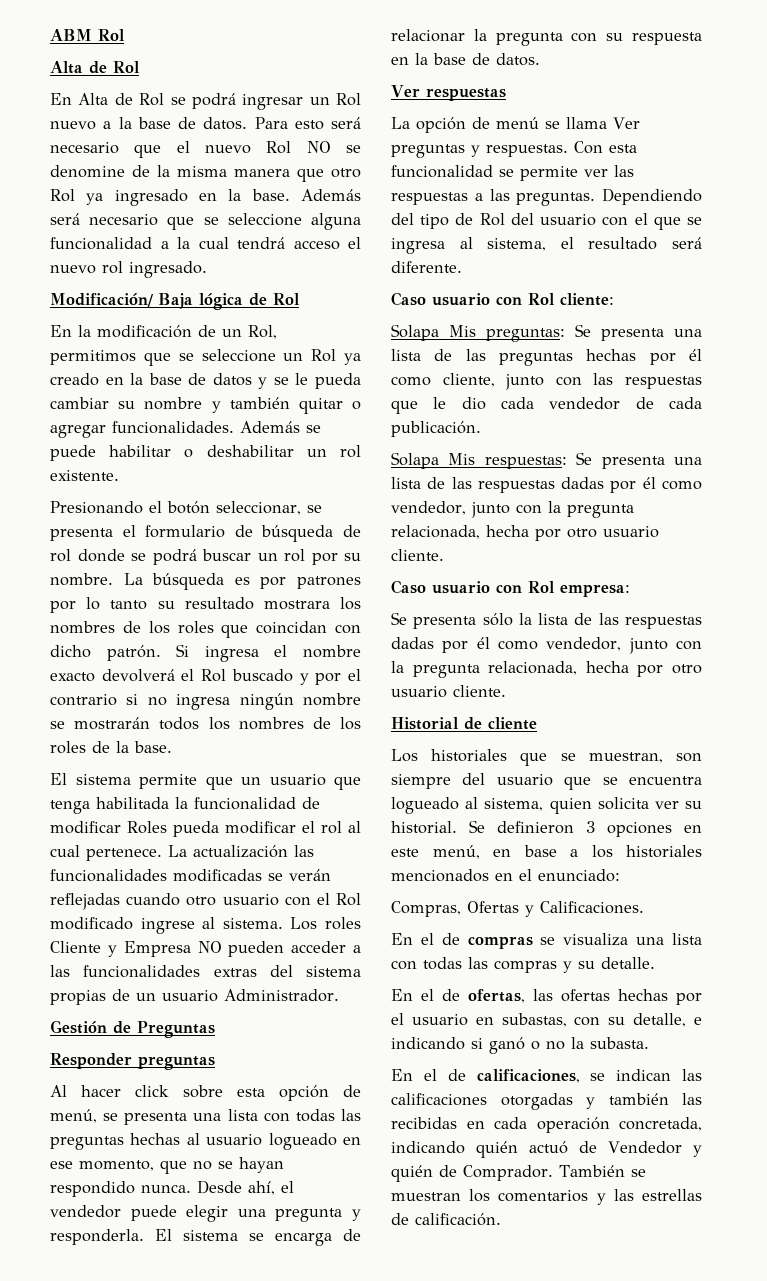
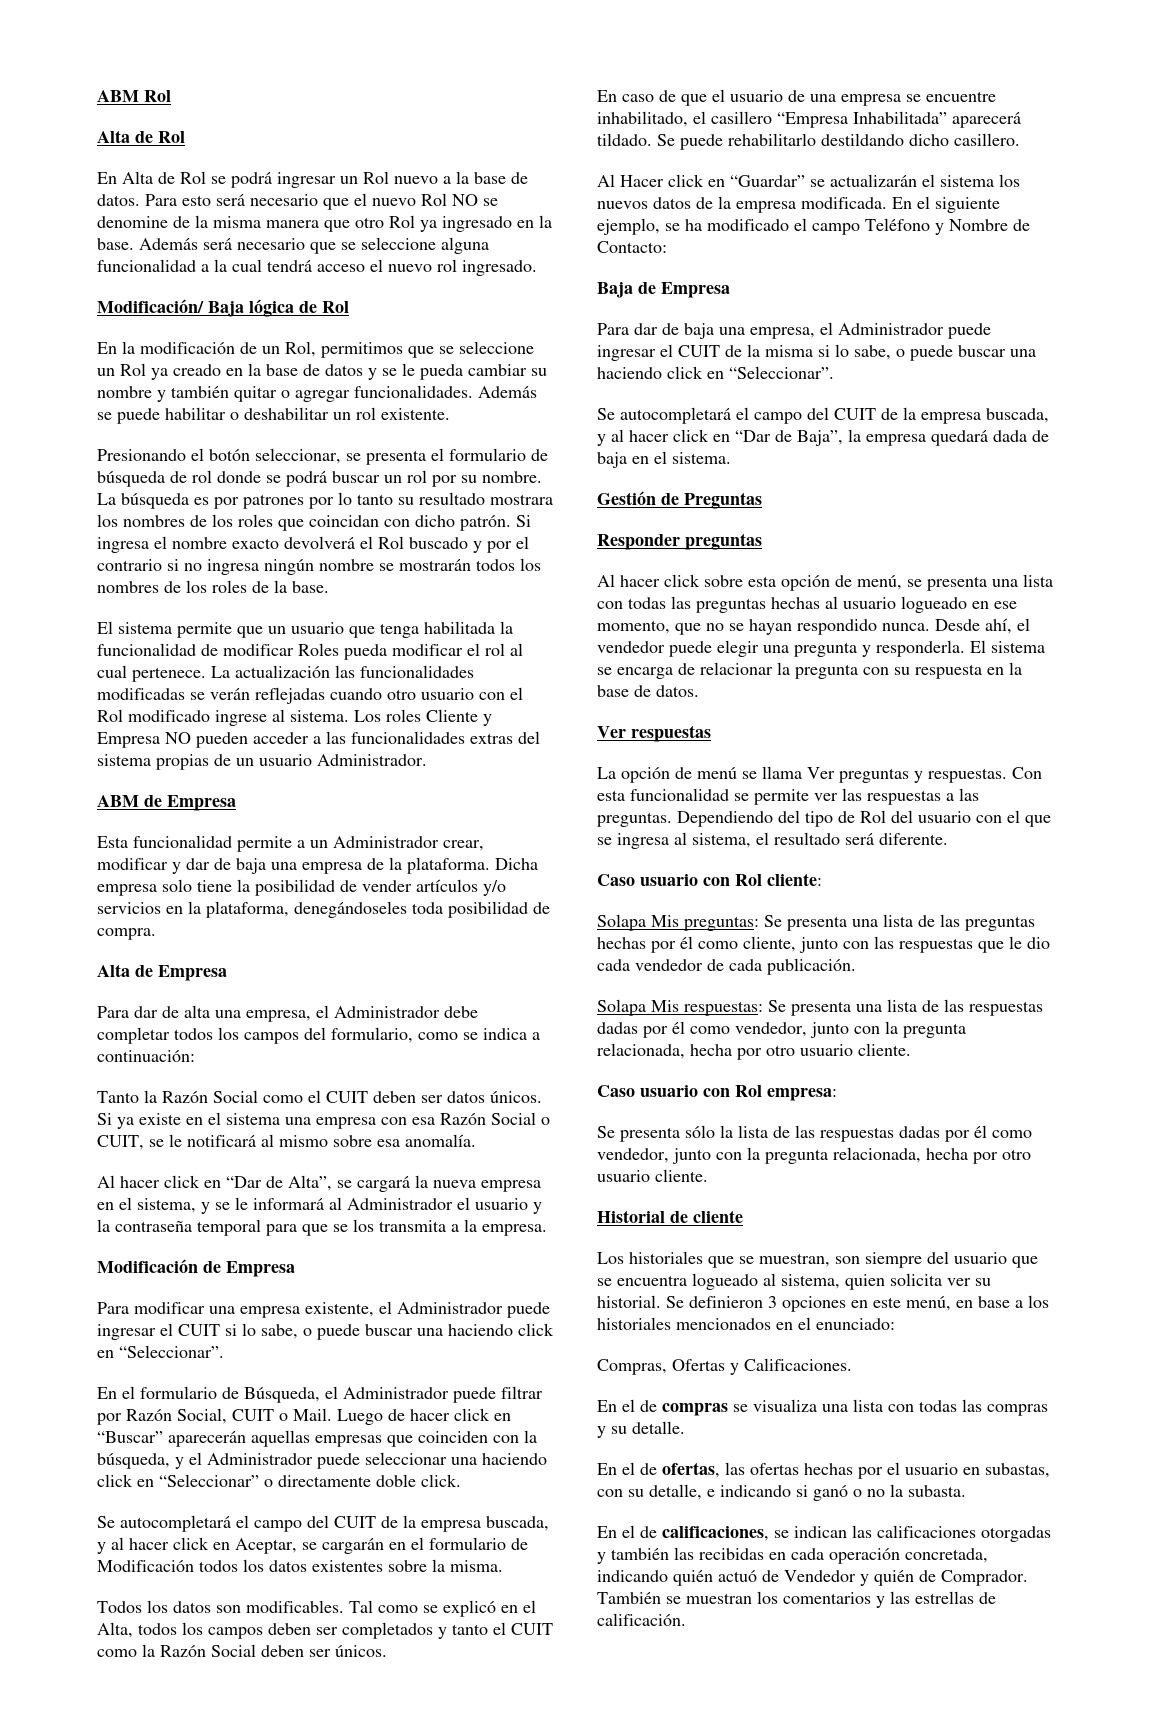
+ ABM de Empresa
+ Esta funcionalidad permite a un Administrador crear, modificar y dar de baja una empresa de la plataforma. Dicha empresa solo tiene la posibilidad de vender artículos y/o servicios en la plataforma, denegándoseles toda posibilidad de compra.
+ Alta de Empresa
+ Para dar de alta una empresa, el Administrador debe completar todos los campos del formulario, como se indica a continuación:
+ Tanto la Razón Social como el CUIT deben ser datos únicos. Si ya existe en el sistema una empresa con esa Razón Social o CUIT, se le notificará al mismo sobre esa anomalía.
+ Al hacer click en “Dar de Alta”, se cargará la nueva empresa en el sistema, y se le informará al Administrador el usuario y la contraseña temporal para que se los transmita a la empresa.
+ Modificación de Empresa
+ Para modificar una empresa existente, el Administrador puede ingresar el CUIT si lo sabe, o puede buscar una haciendo click en “Seleccionar”.
+ En el formulario de Búsqueda, el Administrador puede filtrar por Razón Social, CUIT o Mail. Luego de hacer click en “Buscar” aparecerán aquellas empresas que coinciden con la búsqueda, y el Administrador puede seleccionar una haciendo click en “Seleccionar” o directamente doble click.
+ Se autocompletará el campo del CUIT de la empresa buscada, y al hacer click en Aceptar, se cargarán en el formulario de Modificación todos los datos existentes sobre la misma.
+ Todos los datos son modificables. Tal como se explicó en el Alta, todos los campos deben ser completados y tanto el CUIT como la Razón Social deben ser únicos.
+ En caso de que el usuario de una empresa se encuentre inhabilitado, el casillero “Empresa Inhabilitada” aparecerá tildado. Se puede rehabilitarlo destildando dicho casillero.
+ Al Hacer click en “Guardar” se actualizarán el sistema los nuevos datos de la empresa modificada. En el siguiente ejemplo, se ha modificado el campo Teléfono y Nombre de Contacto:
+ Baja de Empresa
+ Para dar de baja una empresa, el Administrador puede ingresar el CUIT de la misma si lo sabe, o puede buscar una haciendo click en “Seleccionar”.
+ Se autocompletará el campo del CUIT de la empresa buscada, y al hacer click en “Dar de Baja”, la empresa quedará dada de baja en el sistema.

